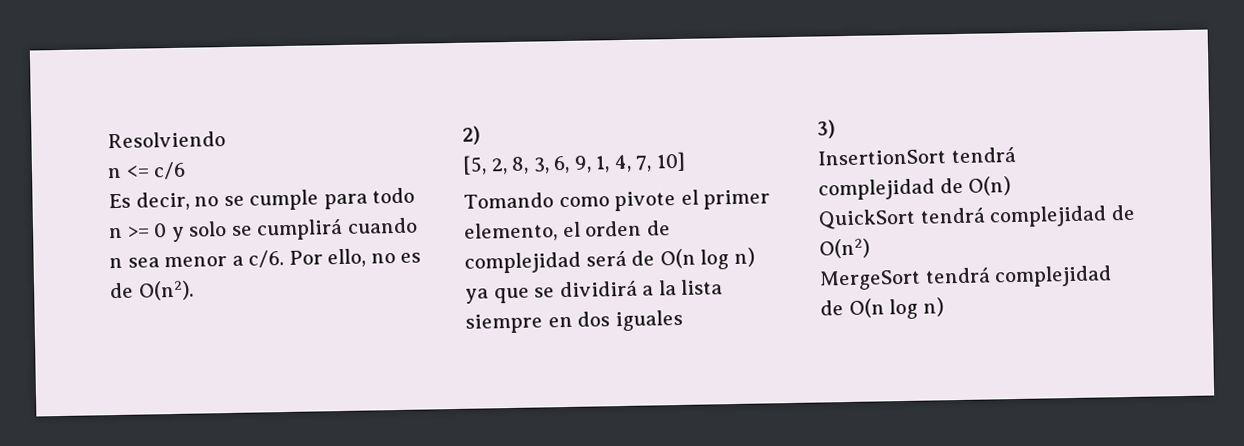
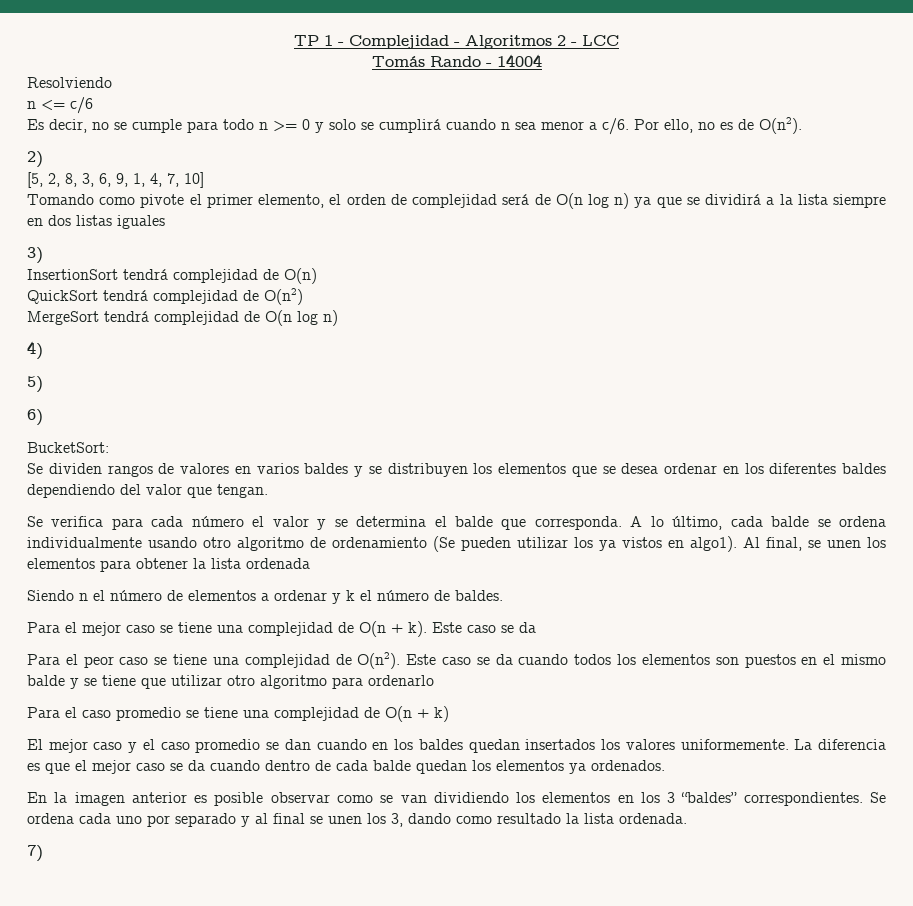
+ TP 1 - Complejidad - Algoritmos 2 - LCC
+ Tomás Rando - 14004
- Tomando como pivote el primer elemento, el orden de complejidad será de O(n log n) ya que se dividirá a la lista siempre en dos iguales
+ Tomando como pivote el primer elemento, el orden de complejidad será de O(n log n) ya que se dividirá a la lista siempre en dos listas iguales
+ 4)
+ 5)
+ 6)
+ BucketSort:
+ Se dividen rangos de valores en varios baldes y se distribuyen los elementos que se desea ordenar en los diferentes baldes dependiendo del valor que tengan.
+ Se verifica para cada número el valor y se determina el balde que corresponda. A lo último, cada balde se ordena individualmente usando otro algoritmo de ordenamiento (Se pueden utilizar los ya vistos en algo1). Al final, se unen los elementos para obtener la lista ordenada
+ Siendo n el número de elementos a ordenar y k el número de baldes.
+ Para el mejor caso se tiene una complejidad de O(n + k). Este caso se da
+ Para el peor caso se tiene una complejidad de O(n2). Este caso se da cuando todos los elementos son puestos en el mismo balde y se tiene que utilizar otro algoritmo para ordenarlo
+ Para el caso promedio se tiene una complejidad de O(n + k)
+ El mejor caso y el caso promedio se dan cuando en los baldes quedan insertados los valores uniformemente. La diferencia es que el mejor caso se da cuando dentro de cada balde quedan los elementos ya ordenados.
+ En la imagen anterior es posible observar como se van dividiendo los elementos en los 3 “baldes” correspondientes. Se ordena cada uno por separado y al final se unen los 3, dando como resultado la lista ordenada.
+ 7)

